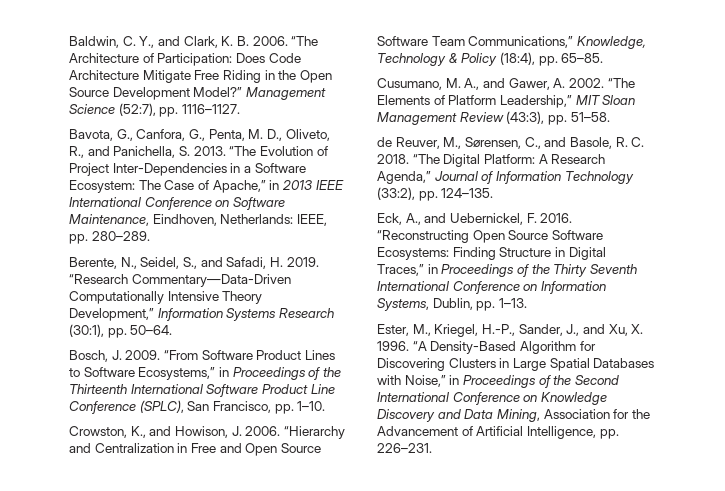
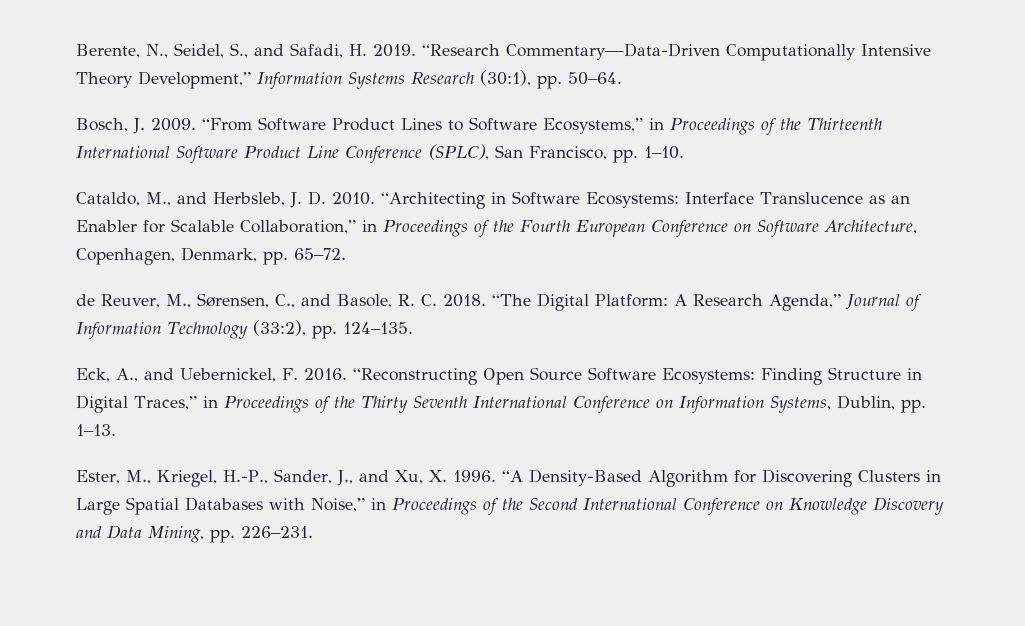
- Baldwin, C. Y., and Clark, K. B. 2006. “The Architecture of Participation: Does Code Architecture Mitigate Free Riding in the Open Source Development Model?” Management Science (52:7), pp. 1116–1127.
- Bavota, G., Canfora, G., Penta, M. D., Oliveto, R., and Panichella, S. 2013. “The Evolution of Project Inter-Dependencies in a Software Ecosystem: The Case of Apache,” in 2013 IEEE International Conference on Software Maintenance, Eindhoven, Netherlands: IEEE, pp. 280–289.
- Crowston, K., and Howison, J. 2006. “Hierarchy and Centralization in Free and Open Source Software Team Communications,” Knowledge, Technology & Policy (18:4), pp. 65–85.
- Cusumano, M. A., and Gawer, A. 2002. “The Elements of Platform Leadership,” MIT Sloan Management Review (43:3), pp. 51–58.
+ Cataldo, M., and Herbsleb, J. D. 2010. “Architecting in Software Ecosystems: Interface Translucence as an Enabler for Scalable Collaboration,” in Proceedings of the Fourth European Conference on Software Architecture, Copenhagen, Denmark, pp. 65–72.
- “A Density-Based Algorithm for Discovering Clusters in Large Spatial Databases with Noise,” in Proceedings of the Second International Conference on Knowledge Discovery and Data Mining, Association for the Advancement of Artificial Intelligence, pp. 226–231.
+ “A Density-Based Algorithm for Discovering Clusters in Large Spatial Databases with Noise,” in Proceedings of the Second International Conference on Knowledge Discovery and Data Mining, pp. 226–231.

